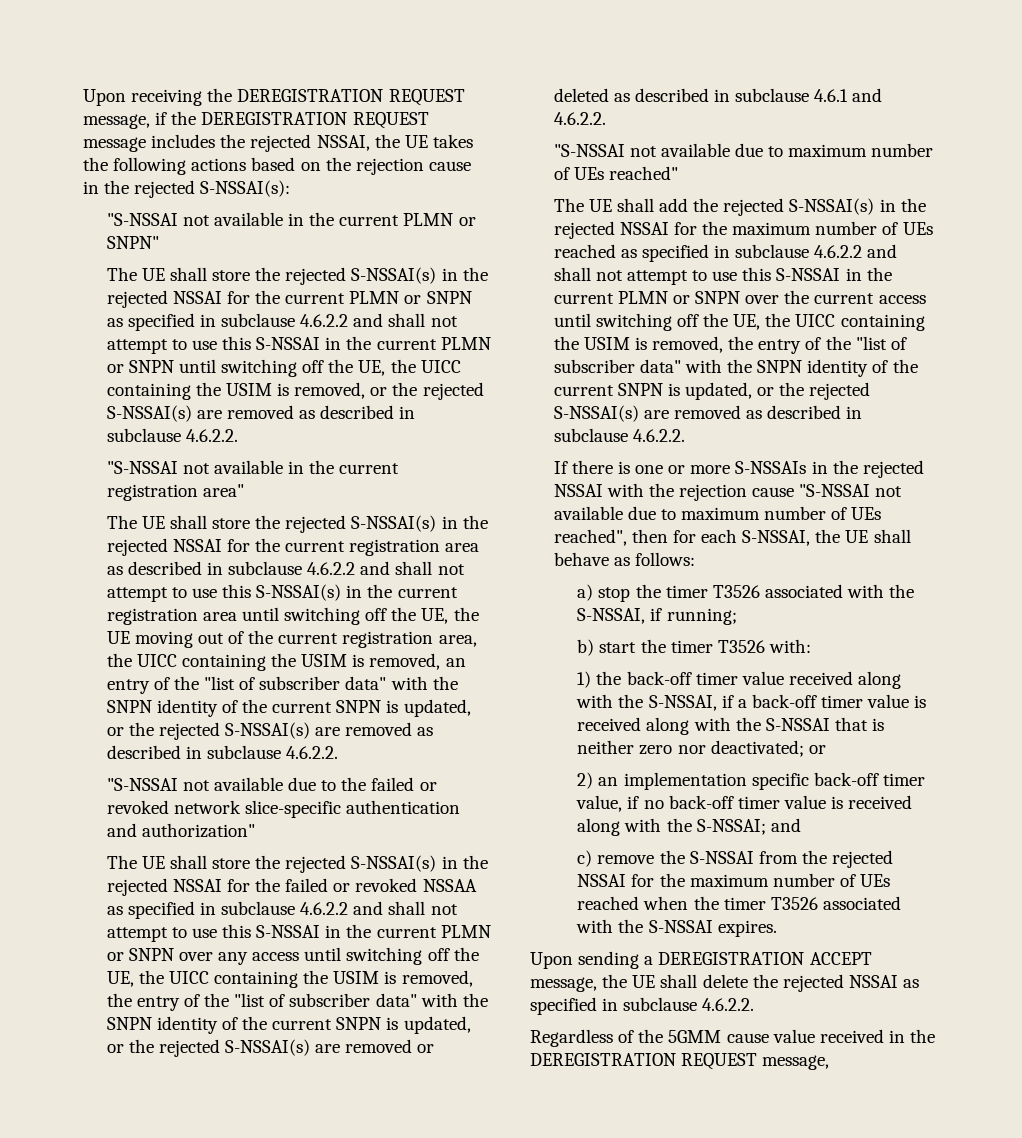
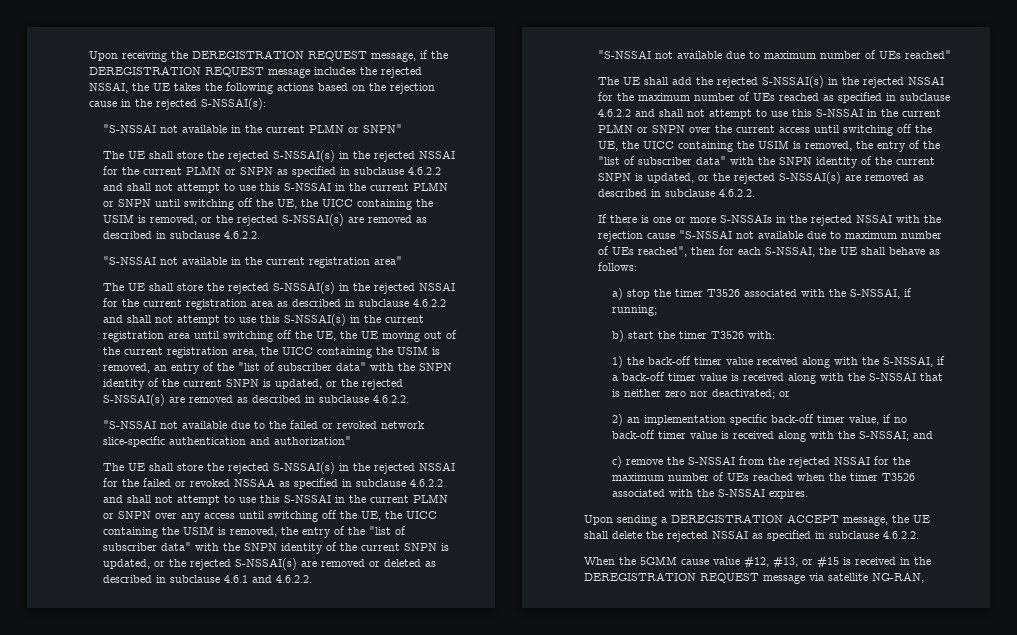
- Regardless of the 5GMM cause value received in the DEREGISTRATION REQUEST message,
+ When the 5GMM cause value #12, #13, or #15 is received in the DEREGISTRATION REQUEST message via satellite NG-RAN,

